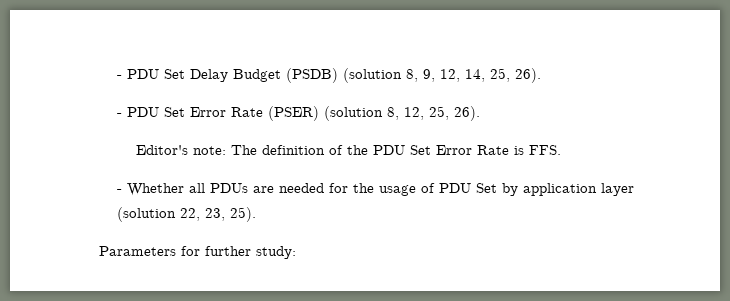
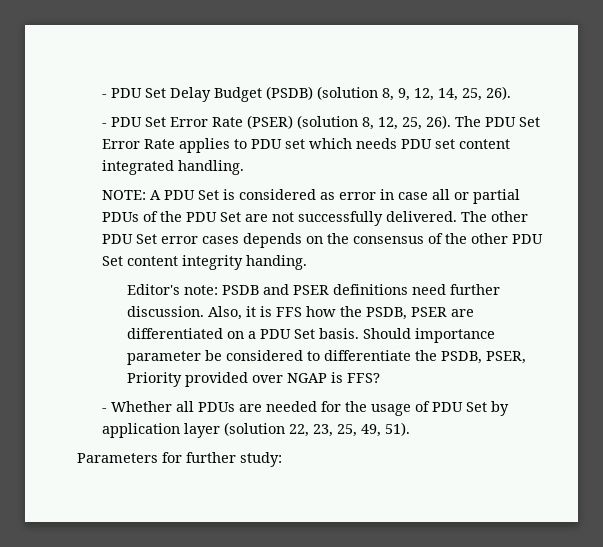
- - PDU Set Error Rate (PSER) (solution 8, 12, 25, 26).
- Editor's note: The definition of the PDU Set Error Rate is FFS.
+ - PDU Set Error Rate (PSER) (solution 8, 12, 25, 26). The PDU Set Error Rate applies to PDU set which needs PDU set content integrated handling.
+ NOTE: A PDU Set is considered as error in case all or partial PDUs of the PDU Set are not successfully delivered. The other PDU Set error cases depends on the consensus of the other PDU Set content integrity handing.
+ Editor's note: PSDB and PSER definitions need further discussion. Also, it is FFS how the PSDB, PSER are differentiated on a PDU Set basis. Should importance parameter be considered to differentiate the PSDB, PSER, Priority provided over NGAP is FFS?
- - Whether all PDUs are needed for the usage of PDU Set by application layer (solution 22, 23, 25).
+ - Whether all PDUs are needed for the usage of PDU Set by application layer (solution 22, 23, 25, 49, 51).

